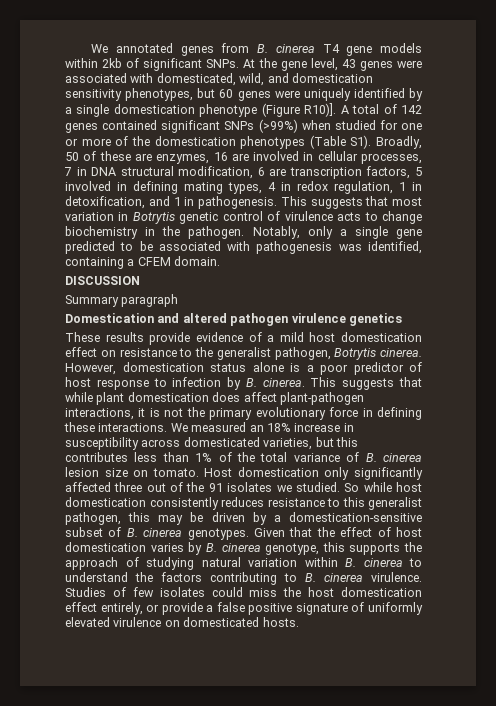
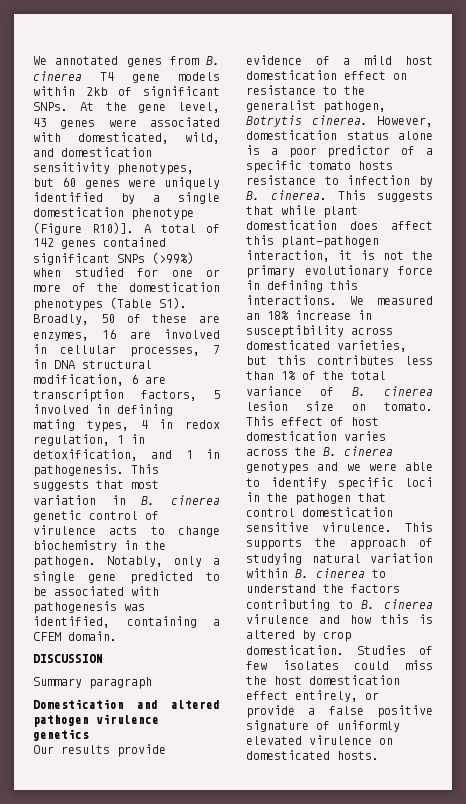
- This suggests that most variation in Botrytis genetic control of virulence acts to change biochemistry in the pathogen.
+ This suggests that most variation in B. cinerea genetic control of virulence acts to change biochemistry in the pathogen.
- These results provide evidence of a mild host domestication effect on resistance to the generalist pathogen, Botrytis cinerea.
+ Our results provide evidence of a mild host domestication effect on resistance to the generalist pathogen, Botrytis cinerea.
- However, domestication status alone is a poor predictor of host response to infection by B. cinerea.
+ However, domestication status alone is a poor predictor of a specific tomato hosts resistance to infection by B. cinerea.
- This suggests that while plant domestication does affect plant-pathogen interactions, it is not the primary evolutionary force in defining these interactions.
+ This suggests that while plant domestication does affect this plant-pathogen interaction, it is not the primary evolutionary force in defining this interactions.
- Host domestication only significantly affected three out of the 91 isolates we studied. So while host domestication consistently reduces resistance to this generalist pathogen, this may be driven by a domestication-sensitive subset of B. cinerea genotypes. Given that the effect of host domestication varies by B. cinerea genotype, this supports the approach of studying natural variation within B. cinerea to understand the factors contributing to B. cinerea virulence.
+ This effect of host domestication varies across the B. cinerea genotypes and we were able to identify specific loci in the pathogen that control domestication sensitive virulence. This supports the approach of studying natural variation within B. cinerea to understand the factors contributing to B. cinerea virulence and how this is altered by crop domestication.

